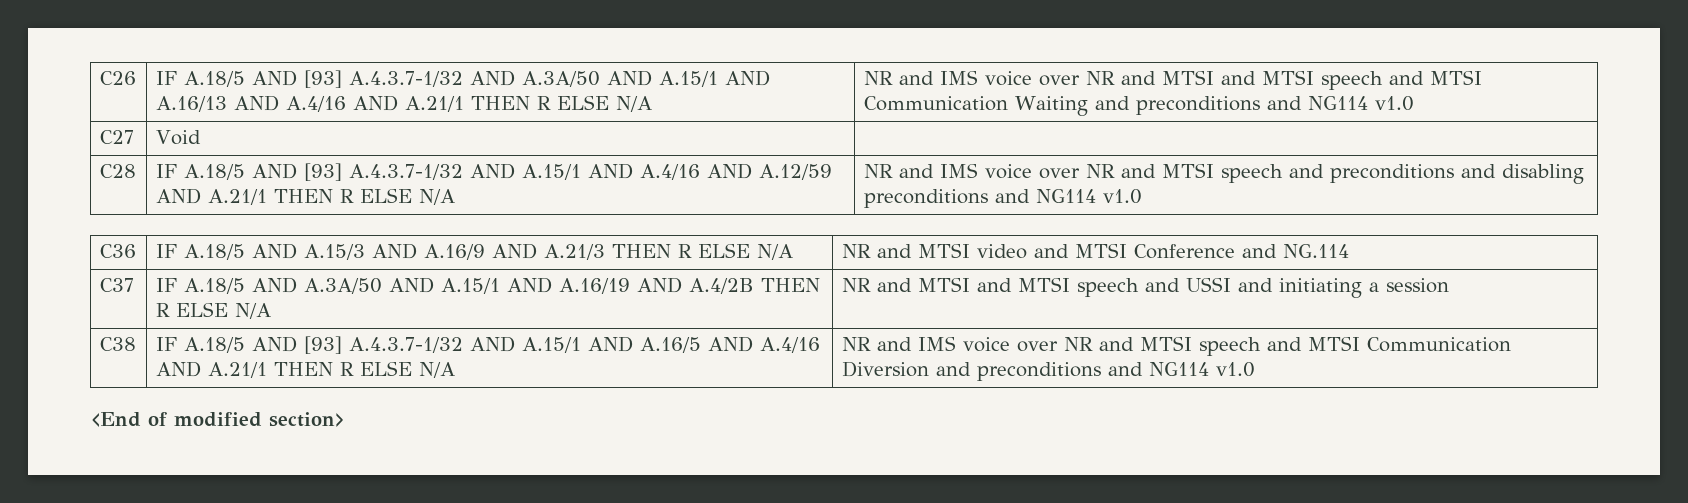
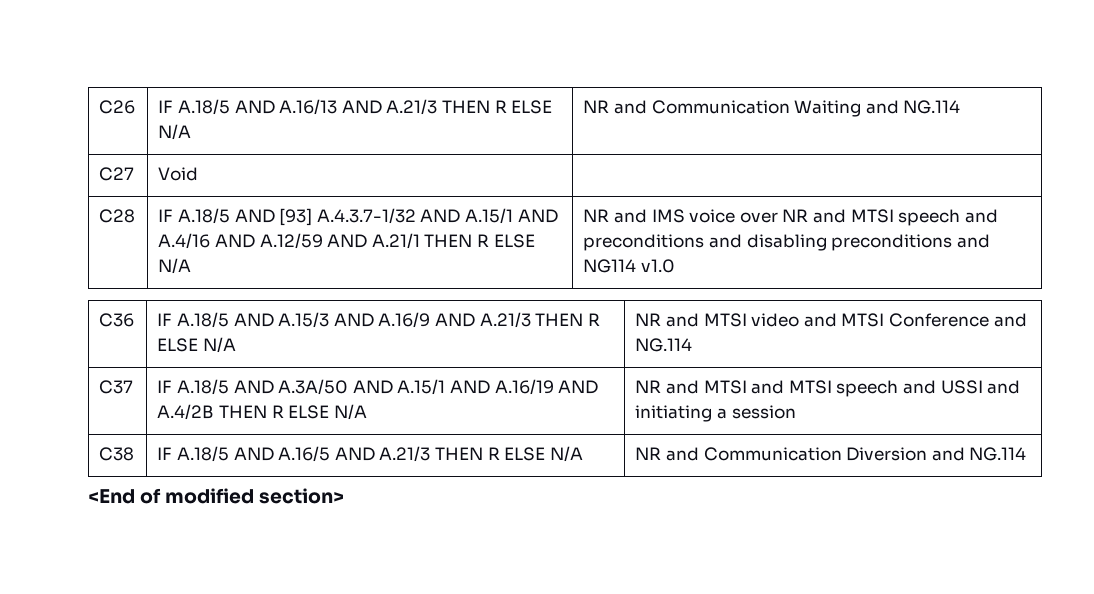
- C26 | IF A.18/5 AND [93] A.4.3.7-1/32 AND A.3A/50 AND A.15/1 AND A.16/13 AND A.4/16 AND A.21/1 THEN R ELSE N/A | NR and IMS voice over NR and MTSI and MTSI speech and MTSI Communication Waiting and preconditions and NG114 v1.0
+ C26 | IF A.18/5 AND A.16/13 AND A.21/3 THEN R ELSE N/A | NR and Communication Waiting and NG.114
- C38 | IF A.18/5 AND [93] A.4.3.7-1/32 AND A.15/1 AND A.16/5 AND A.4/16 AND A.21/1 THEN R ELSE N/A | NR and IMS voice over NR and MTSI speech and MTSI Communication Diversion and preconditions and NG114 v1.0
+ C38 | IF A.18/5 AND A.16/5 AND A.21/3 THEN R ELSE N/A | NR and Communication Diversion and NG.114

